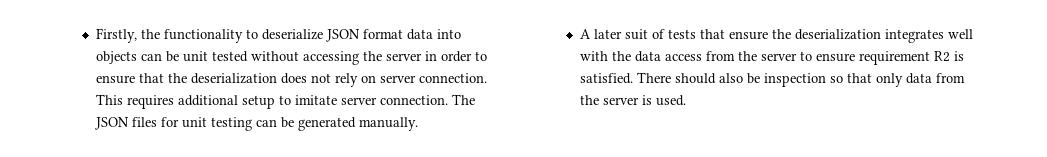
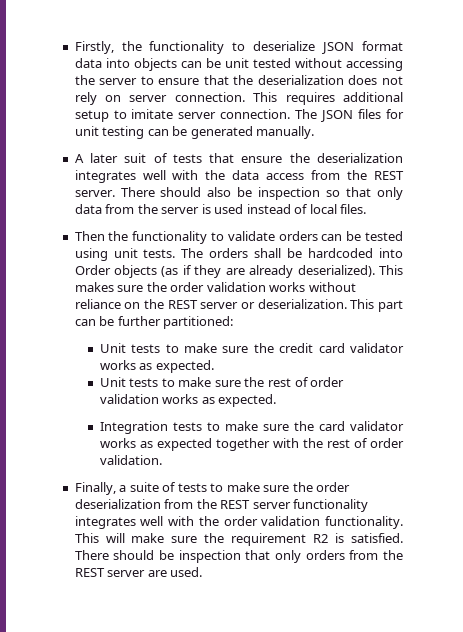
- Firstly, the functionality to deserialize JSON format data into objects can be unit tested without accessing the server in order to ensure that the deserialization does not rely on server connection.
+ Firstly, the functionality to deserialize JSON format data into objects can be unit tested without accessing the server to ensure that the deserialization does not rely on server connection.
- A later suit of tests that ensure the deserialization integrates well with the data access from the server to ensure requirement R2 is satisfied.
+ A later suit of tests that ensure the deserialization integrates well with the data access from the REST server.
- There should also be inspection so that only data from the server is used.
+ There should also be inspection so that only data from the server is used instead of local files.
+ Then the functionality to validate orders can be tested using unit tests. The orders shall be hardcoded into Order objects (as if they are already deserialized). This makes sure the order validation works without reliance on the REST server or deserialization. This part can be further partitioned:
+ Unit tests to make sure the credit card validator works as expected.
+ Unit tests to make sure the rest of order validation works as expected.
+ Integration tests to make sure the card validator works as expected together with the rest of order validation.
+ Finally, a suite of tests to make sure the order deserialization from the REST server functionality integrates well with the order validation functionality. This will make sure the requirement R2 is satisfied. There should be inspection that only orders from the REST server are used.

